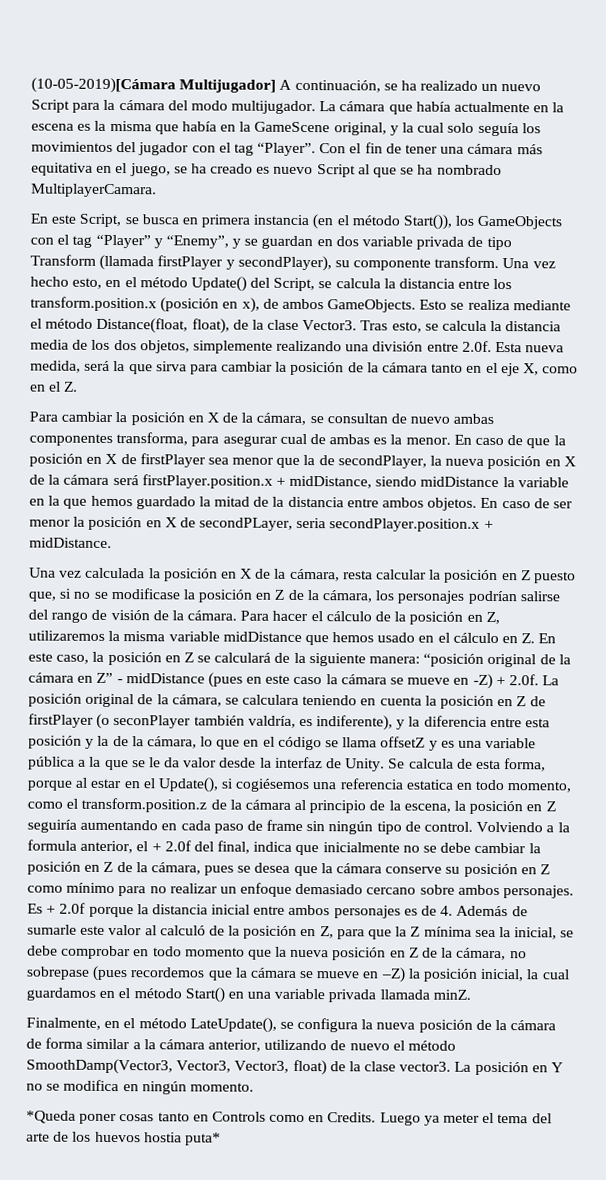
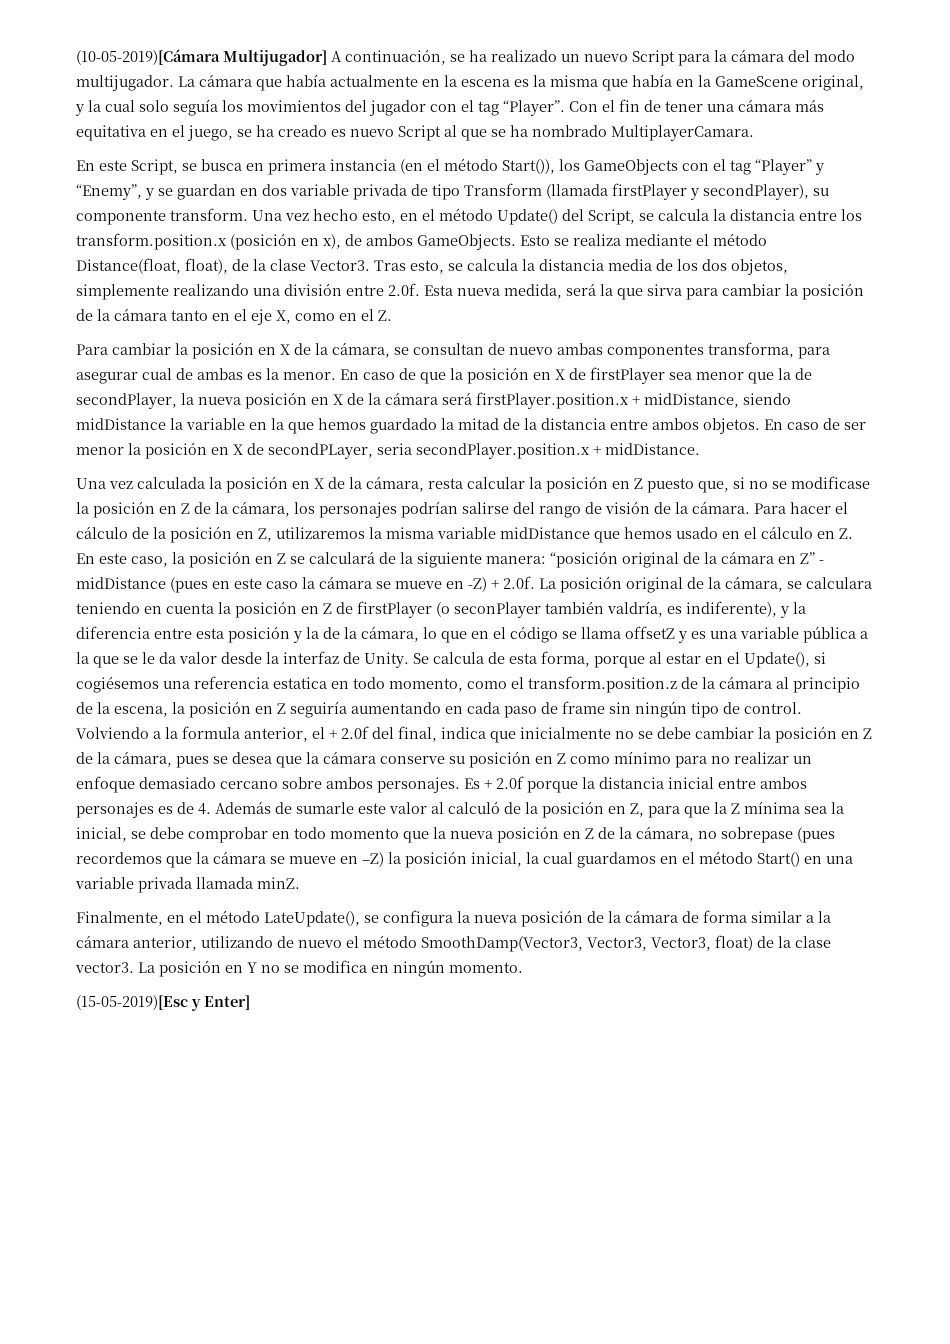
- *Queda poner cosas tanto en Controls como en Credits. Luego ya meter el tema del arte de los huevos hostia puta*
+ (15-05-2019)[Esc y Enter]

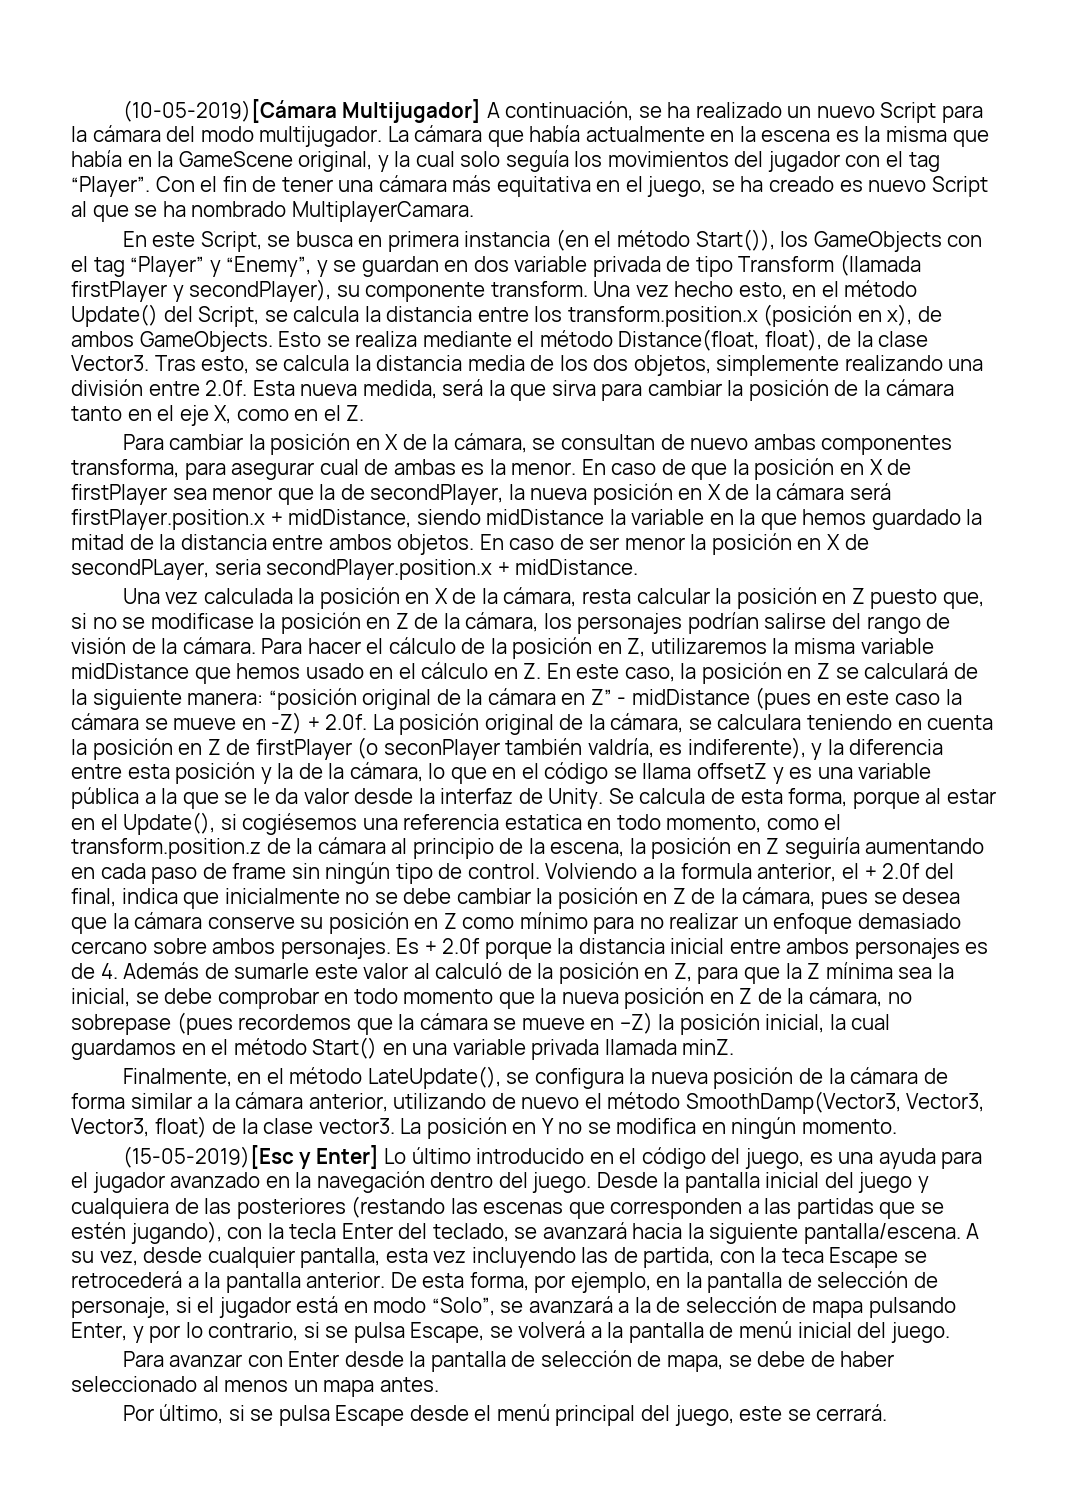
- (15-05-2019)[Esc y Enter]
+ (15-05-2019)[Esc y Enter] Lo último introducido en el código del juego, es una ayuda para el jugador avanzado en la navegación dentro del juego. Desde la pantalla inicial del juego y cualquiera de las posteriores (restando las escenas que corresponden a las partidas que se estén jugando), con la tecla Enter del teclado, se avanzará hacia la siguiente pantalla/escena. A su vez, desde cualquier pantalla, esta vez incluyendo las de partida, con la teca Escape se retrocederá a la pantalla anterior. De esta forma, por ejemplo, en la pantalla de selección de personaje, si el jugador está en modo “Solo”, se avanzará a la de selección de mapa pulsando Enter, y por lo contrario, si se pulsa Escape, se volverá a la pantalla de menú inicial del juego.
+ Para avanzar con Enter desde la pantalla de selección de mapa, se debe de haber seleccionado al menos un mapa antes.
+ Por último, si se pulsa Escape desde el menú principal del juego, este se cerrará.

